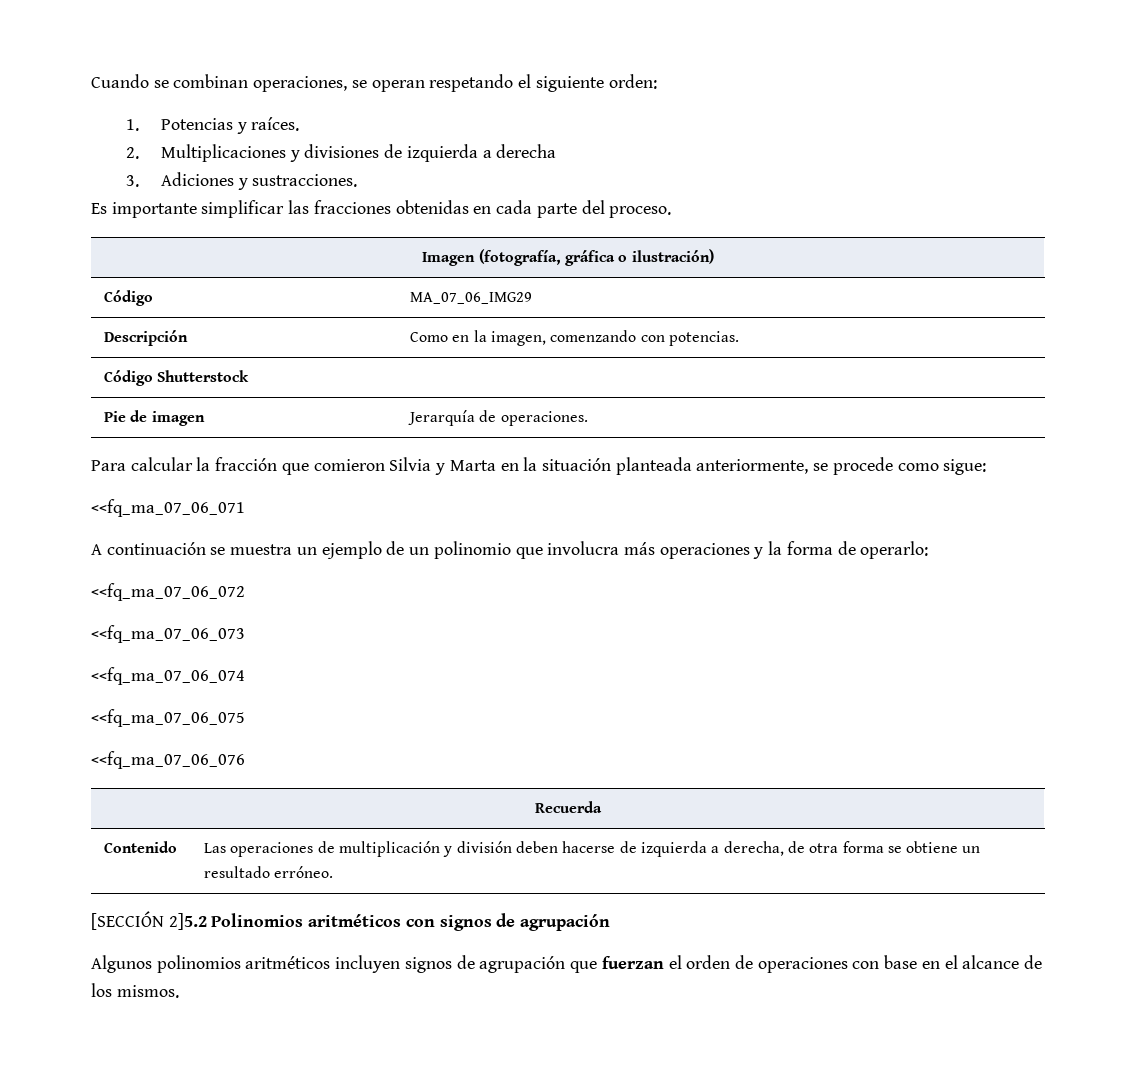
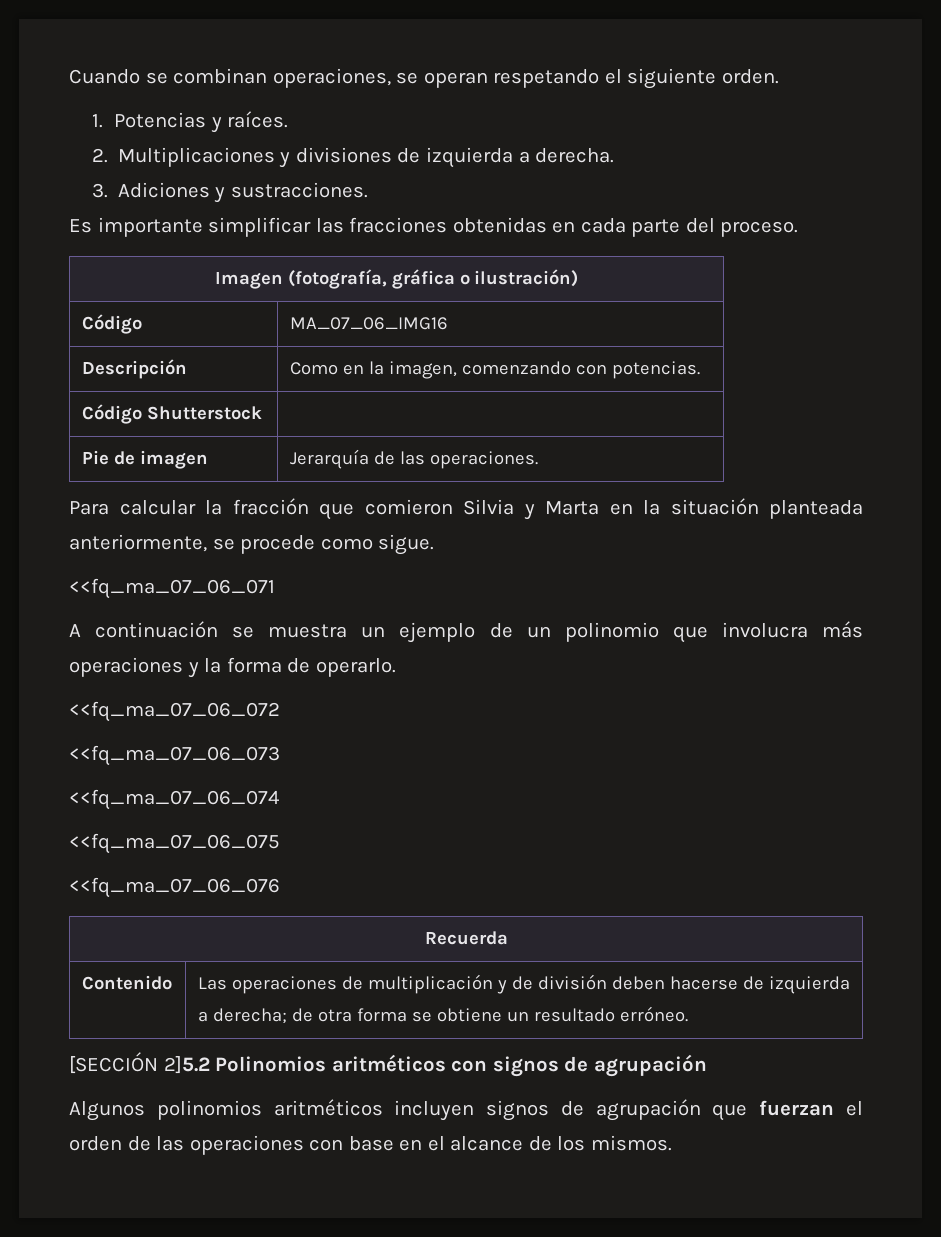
- Cuando se combinan operaciones, se operan respetando el siguiente orden:
+ Cuando se combinan operaciones, se operan respetando el siguiente orden.
- 2. Multiplicaciones y divisiones de izquierda a derecha
+ 2. Multiplicaciones y divisiones de izquierda a derecha.
- Código | MA_07_06_IMG29
+ Código | MA_07_06_IMG16
- Pie de imagen | Jerarquía de operaciones.
+ Pie de imagen | Jerarquía de las operaciones.
- Para calcular la fracción que comieron Silvia y Marta en la situación planteada anteriormente, se procede como sigue:
+ Para calcular la fracción que comieron Silvia y Marta en la situación planteada anteriormente, se procede como sigue.
- A continuación se muestra un ejemplo de un polinomio que involucra más operaciones y la forma de operarlo:
+ A continuación se muestra un ejemplo de un polinomio que involucra más operaciones y la forma de operarlo.
- Contenido | Las operaciones de multiplicación y división deben hacerse de izquierda a derecha, de otra forma se obtiene un resultado erróneo.
+ Contenido | Las operaciones de multiplicación y de división deben hacerse de izquierda a derecha; de otra forma se obtiene un resultado erróneo.
- Algunos polinomios aritméticos incluyen signos de agrupación que fuerzan el orden de operaciones con base en el alcance de los mismos.
+ Algunos polinomios aritméticos incluyen signos de agrupación que fuerzan el orden de las operaciones con base en el alcance de los mismos.

